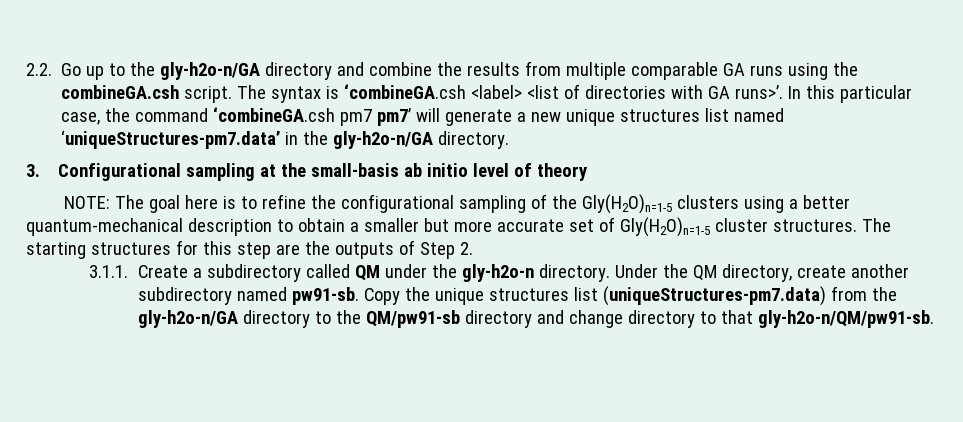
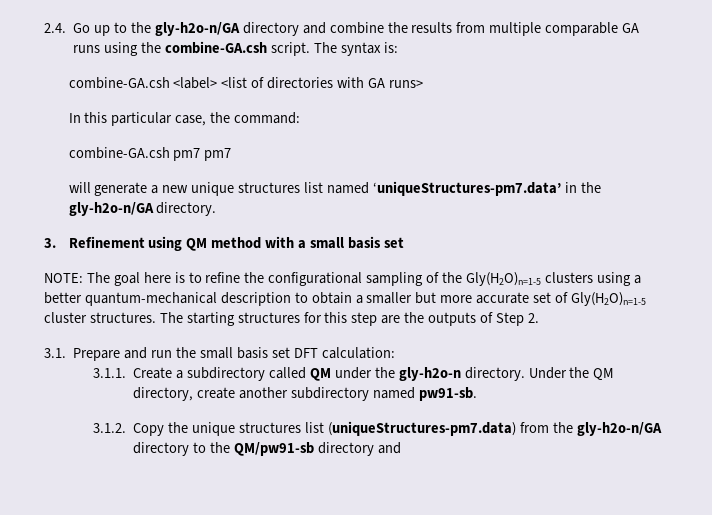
- 2.2. Go up to the gly-h2o-n/GA directory and combine the results from multiple comparable GA runs using the combineGA.csh script.
+ 2.4. Go up to the gly-h2o-n/GA directory and combine the results from multiple comparable GA runs using the combine-GA.csh script.
- The syntax is ‘combineGA.csh <label> <list of directories with GA runs>’. In this particular case, the command ‘combineGA.csh pm7 pm7’ will generate a new unique structures list named ‘uniqueStructures-pm7.data’ in the gly-h2o-n/GA directory.
+ The syntax is:
+ combine-GA.csh <label> <list of directories with GA runs>
+ In this particular case, the command:
+ combine-GA.csh pm7 pm7
+ will generate a new unique structures list named ‘uniqueStructures-pm7.data’ in the gly-h2o-n/GA directory.
- 3. Configurational sampling at the small-basis ab initio level of theory
+ 3. Refinement using QM method with a small basis set
+ 3.1. Prepare and run the small basis set DFT calculation:
- Under the QM directory, create another subdirectory named pw91-sb. Copy the unique structures list (uniqueStructures-pm7.data) from the gly-h2o-n/GA directory to the QM/pw91-sb directory and change directory to that gly-h2o-n/QM/pw91-sb.
+ Under the QM directory, create another subdirectory named pw91-sb.
+ 3.1.2. Copy the unique structures list (uniqueStructures-pm7.data) from the gly-h2o-n/GA directory to the QM/pw91-sb directory and

